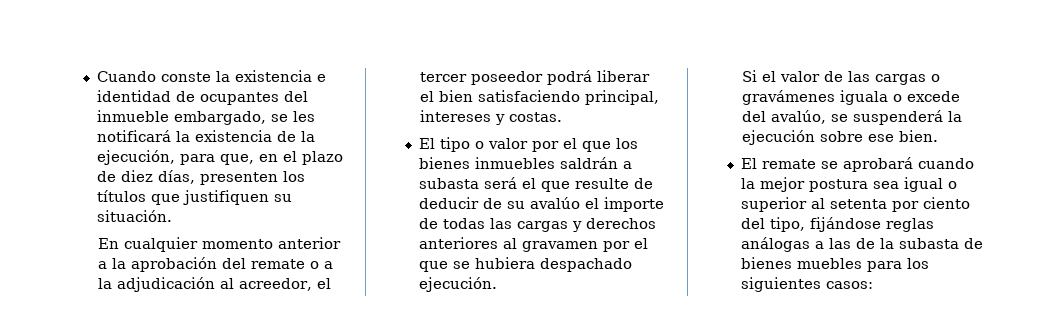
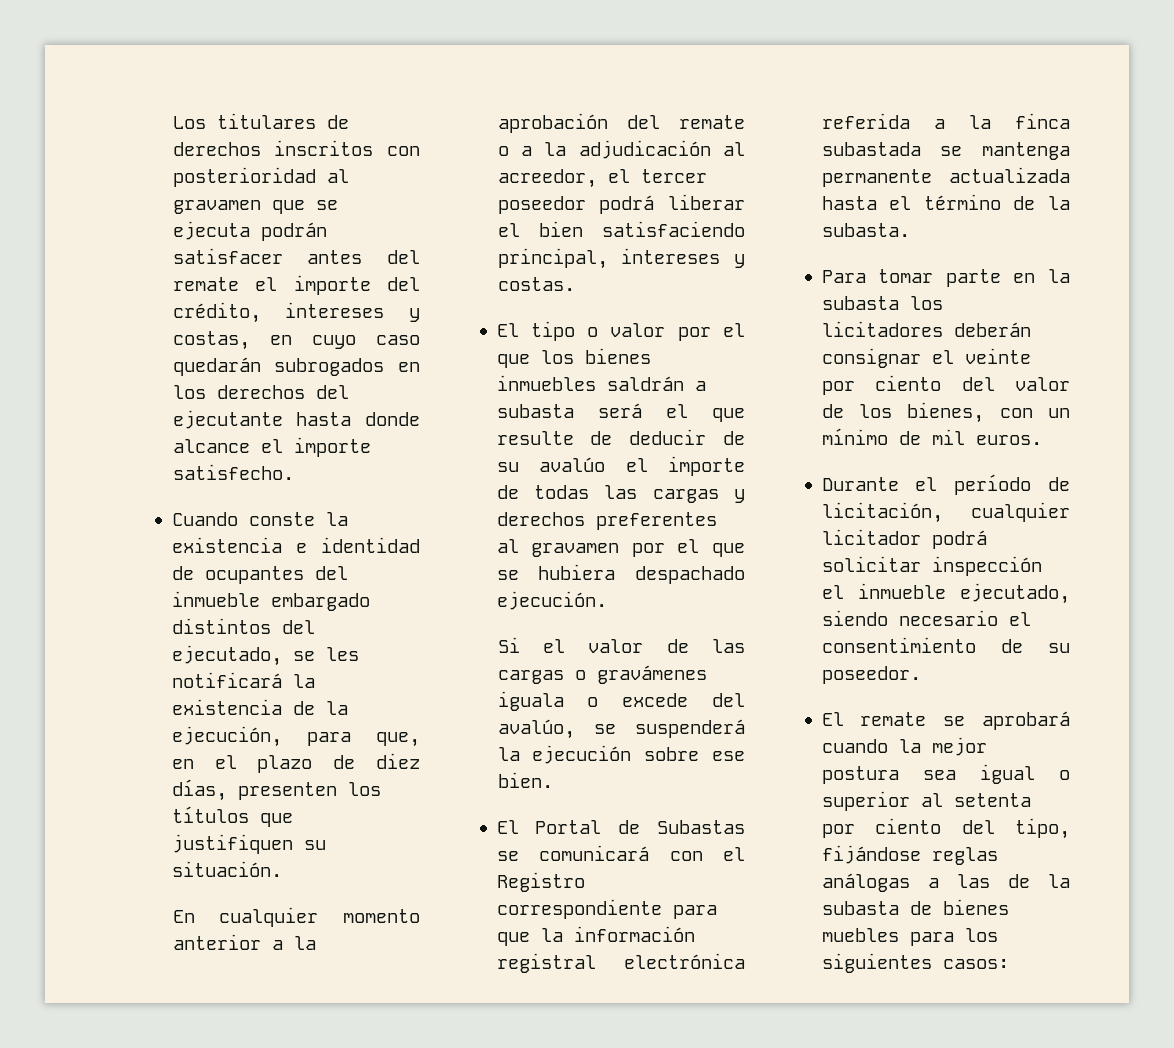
+ Los titulares de derechos inscritos con posterioridad al gravamen que se ejecuta podrán satisfacer antes del remate el importe del crédito, intereses y costas, en cuyo caso quedarán subrogados en los derechos del ejecutante hasta donde alcance el importe satisfecho.
- Cuando conste la existencia e identidad de ocupantes del inmueble embargado, se les notificará la existencia de la ejecución, para que, en el plazo de diez días, presenten los títulos que justifiquen su situación.
+ Cuando conste la existencia e identidad de ocupantes del inmueble embargado distintos del ejecutado, se les notificará la existencia de la ejecución, para que, en el plazo de diez días, presenten los títulos que justifiquen su situación.
- El tipo o valor por el que los bienes inmuebles saldrán a subasta será el que resulte de deducir de su avalúo el importe de todas las cargas y derechos anteriores al gravamen por el que se hubiera despachado ejecución.
+ El tipo o valor por el que los bienes inmuebles saldrán a subasta será el que resulte de deducir de su avalúo el importe de todas las cargas y derechos preferentes al gravamen por el que se hubiera despachado ejecución.
+ El Portal de Subastas se comunicará con el Registro correspondiente para que la información registral electrónica referida a la finca subastada se mantenga permanente actualizada hasta el término de la subasta.
+ Para tomar parte en la subasta los licitadores deberán consignar el veinte por ciento del valor de los bienes, con un mínimo de mil euros.
+ Durante el período de licitación, cualquier licitador podrá solicitar inspección el inmueble ejecutado, siendo necesario el consentimiento de su poseedor.

